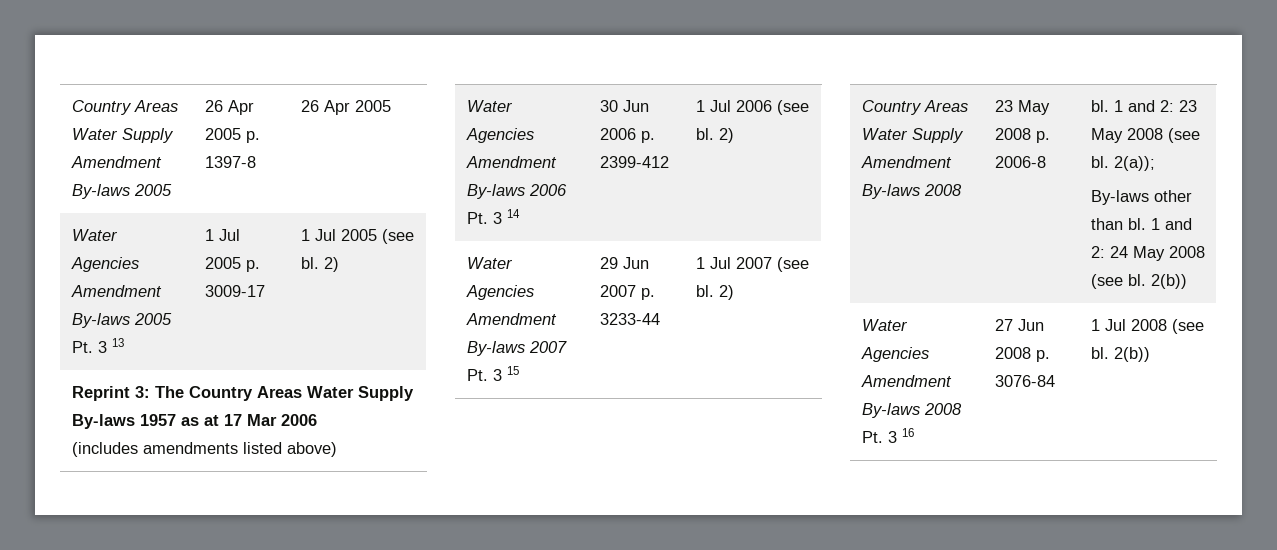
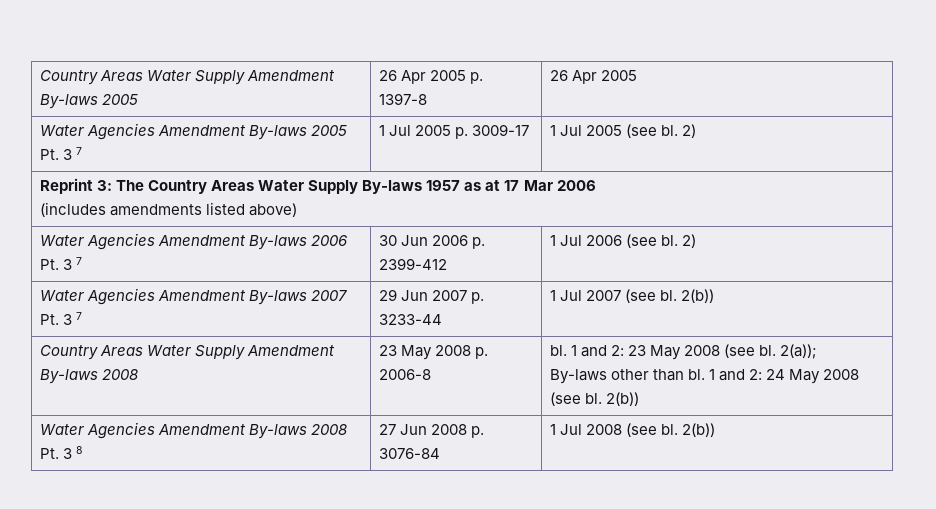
- Water Agencies Amendment By-laws 2005 Pt. 3 13 | 1 Jul 2005 p. 3009-17 | 1 Jul 2005 (see bl. 2)
+ Water Agencies Amendment By-laws 2005 Pt. 3 7 | 1 Jul 2005 p. 3009-17 | 1 Jul 2005 (see bl. 2)
- Water Agencies Amendment By-laws 2006 Pt. 3 14 | 30 Jun 2006 p. 2399-412 | 1 Jul 2006 (see bl. 2)
+ Water Agencies Amendment By-laws 2006 Pt. 3 7 | 30 Jun 2006 p. 2399-412 | 1 Jul 2006 (see bl. 2)
- Water Agencies Amendment By-laws 2007 Pt. 3 15 | 29 Jun 2007 p. 3233-44 | 1 Jul 2007 (see bl. 2)
+ Water Agencies Amendment By-laws 2007 Pt. 3 7 | 29 Jun 2007 p. 3233-44 | 1 Jul 2007 (see bl. 2(b))
- Water Agencies Amendment By-laws 2008 Pt. 3 16 | 27 Jun 2008 p. 3076-84 | 1 Jul 2008 (see bl. 2(b))
+ Water Agencies Amendment By-laws 2008 Pt. 3 8 | 27 Jun 2008 p. 3076-84 | 1 Jul 2008 (see bl. 2(b))

